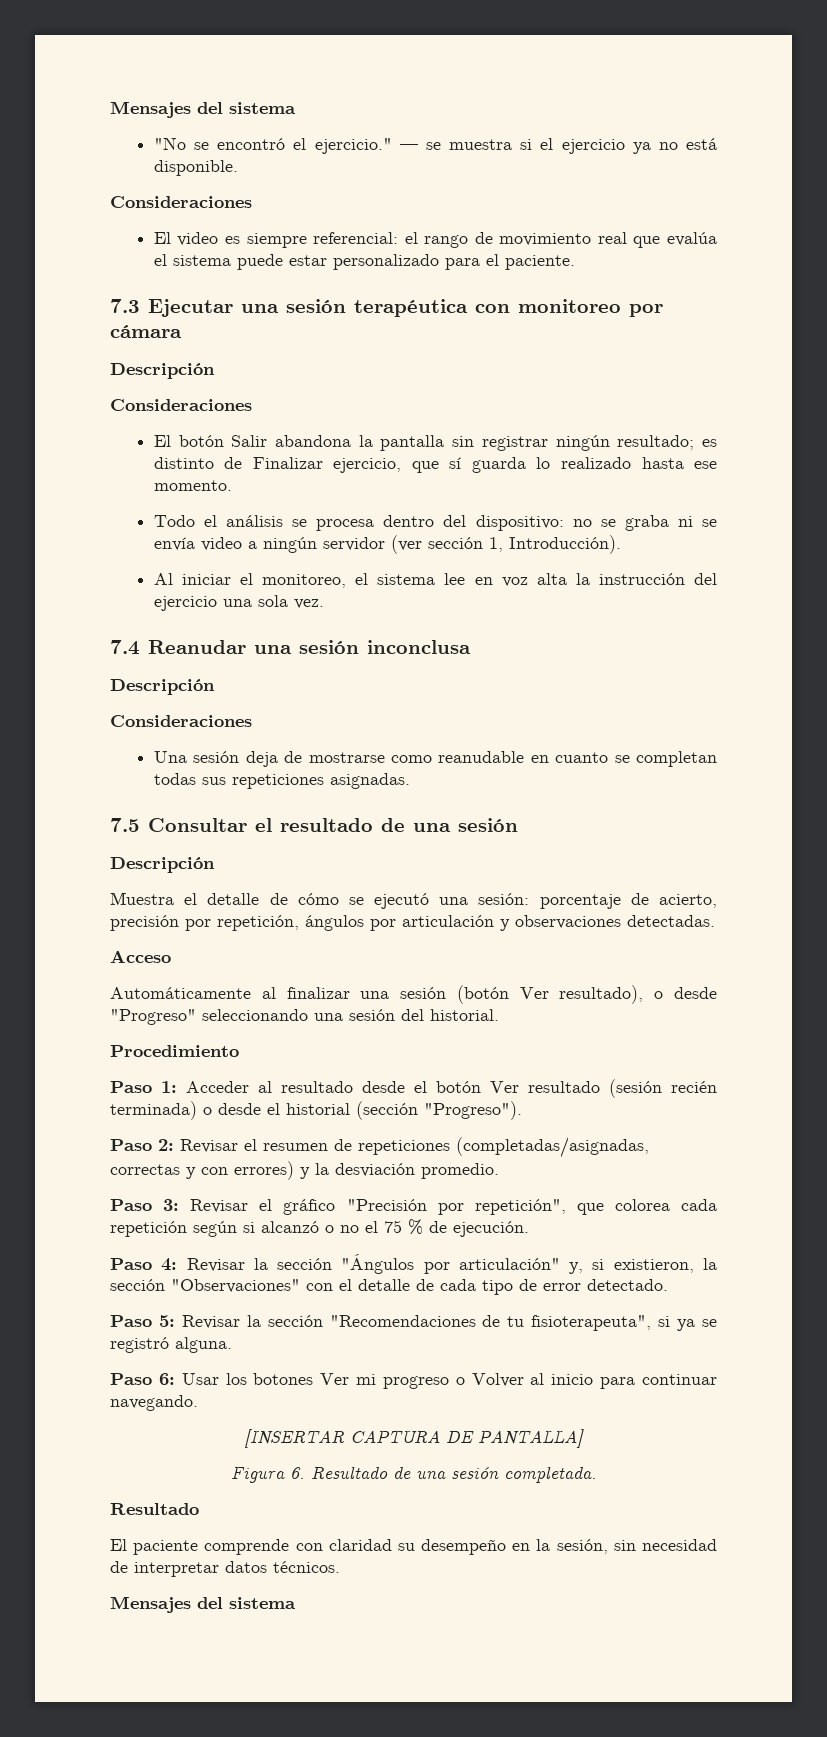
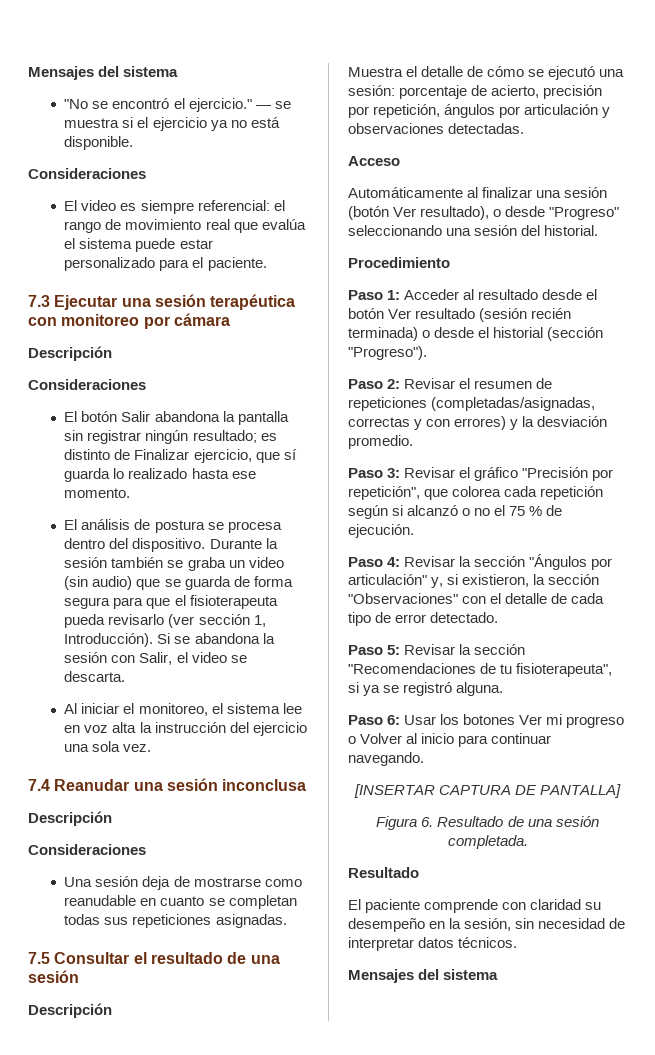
- Todo el análisis se procesa dentro del dispositivo: no se graba ni se envía video a ningún servidor (ver sección 1, Introducción).
+ El análisis de postura se procesa dentro del dispositivo. Durante la sesión también se graba un video (sin audio) que se guarda de forma segura para que el fisioterapeuta pueda revisarlo (ver sección 1, Introducción). Si se abandona la sesión con Salir, el video se descarta.

